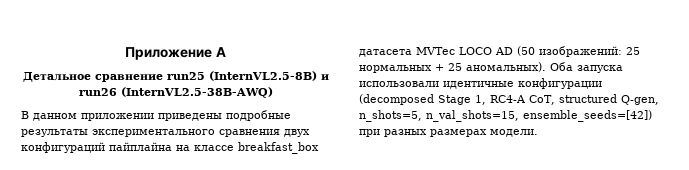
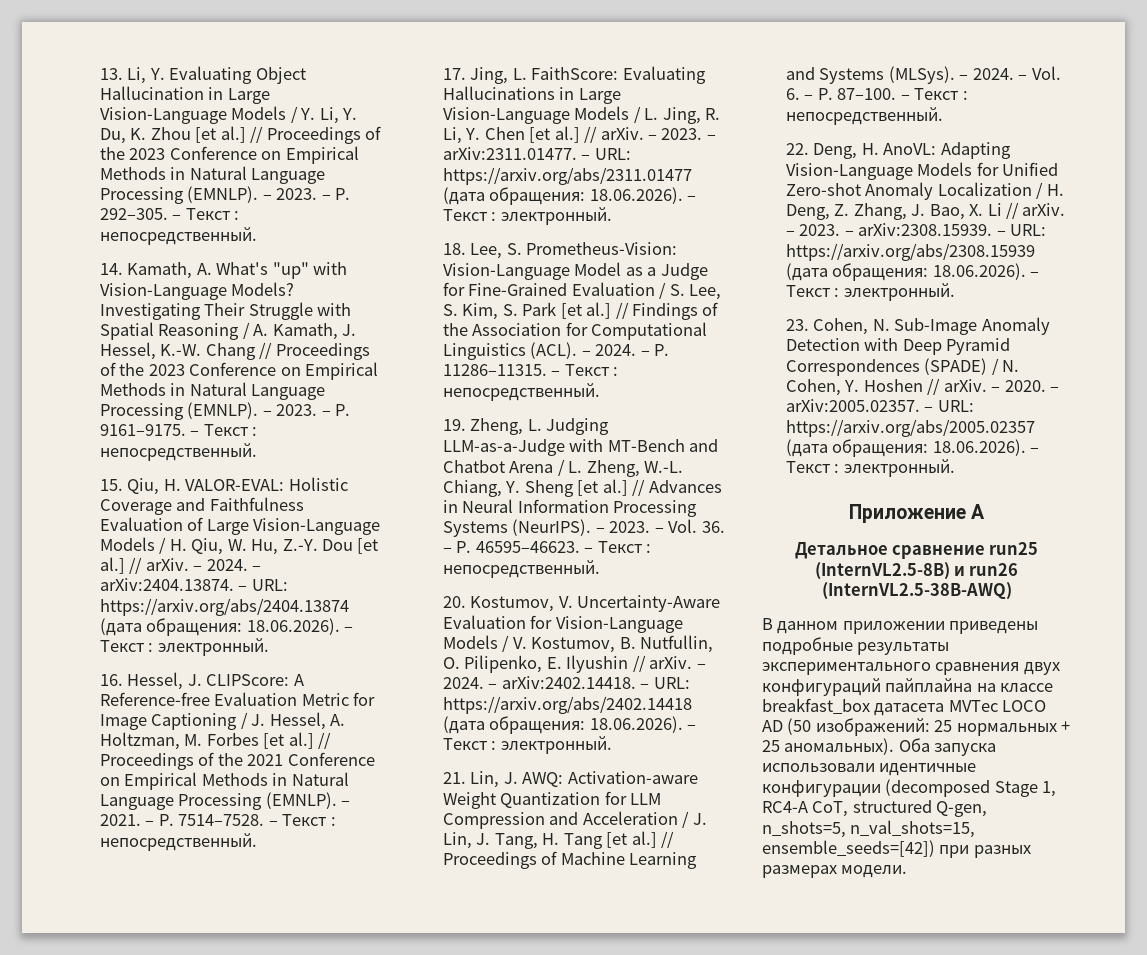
+ 13. Li, Y. Evaluating Object Hallucination in Large Vision-Language Models / Y. Li, Y. Du, K. Zhou [et al.] // Proceedings of the 2023 Conference on Empirical Methods in Natural Language Processing (EMNLP). – 2023. – P. 292–305. – Текст : непосредственный.
+ 14. Kamath, A. What's "up" with Vision-Language Models? Investigating Their Struggle with Spatial Reasoning / A. Kamath, J. Hessel, K.-W. Chang // Proceedings of the 2023 Conference on Empirical Methods in Natural Language Processing (EMNLP). – 2023. – P. 9161–9175. – Текст : непосредственный.
+ 15. Qiu, H. VALOR-EVAL: Holistic Coverage and Faithfulness Evaluation of Large Vision-Language Models / H. Qiu, W. Hu, Z.-Y. Dou [et al.] // arXiv. – 2024. – arXiv:2404.13874. – URL: https://arxiv.org/abs/2404.13874 (дата обращения: 18.06.2026). – Текст : электронный.
+ 16. Hessel, J. CLIPScore: A Reference-free Evaluation Metric for Image Captioning / J. Hessel, A. Holtzman, M. Forbes [et al.] // Proceedings of the 2021 Conference on Empirical Methods in Natural Language Processing (EMNLP). – 2021. – P. 7514–7528. – Текст : непосредственный.
+ 17. Jing, L. FaithScore: Evaluating Hallucinations in Large Vision-Language Models / L. Jing, R. Li, Y. Chen [et al.] // arXiv. – 2023. – arXiv:2311.01477. – URL: https://arxiv.org/abs/2311.01477 (дата обращения: 18.06.2026). – Текст : электронный.
+ 18. Lee, S. Prometheus-Vision: Vision-Language Model as a Judge for Fine-Grained Evaluation / S. Lee, S. Kim, S. Park [et al.] // Findings of the Association for Computational Linguistics (ACL). – 2024. – P. 11286–11315. – Текст : непосредственный.
+ 19. Zheng, L. Judging LLM-as-a-Judge with MT-Bench and Chatbot Arena / L. Zheng, W.-L. Chiang, Y. Sheng [et al.] // Advances in Neural Information Processing Systems (NeurIPS). – 2023. – Vol. 36. – P. 46595–46623. – Текст : непосредственный.
+ 20. Kostumov, V. Uncertainty-Aware Evaluation for Vision-Language Models / V. Kostumov, B. Nutfullin, O. Pilipenko, E. Ilyushin // arXiv. – 2024. – arXiv:2402.14418. – URL: https://arxiv.org/abs/2402.14418 (дата обращения: 18.06.2026). – Текст : электронный.
+ 21. Lin, J. AWQ: Activation-aware Weight Quantization for LLM Compression and Acceleration / J. Lin, J. Tang, H. Tang [et al.] // Proceedings of Machine Learning and Systems (MLSys). – 2024. – Vol. 6. – P. 87–100. – Текст : непосредственный.
+ 22. Deng, H. AnoVL: Adapting Vision-Language Models for Unified Zero-shot Anomaly Localization / H. Deng, Z. Zhang, J. Bao, X. Li // arXiv. – 2023. – arXiv:2308.15939. – URL: https://arxiv.org/abs/2308.15939 (дата обращения: 18.06.2026). – Текст : электронный.
+ 23. Cohen, N. Sub-Image Anomaly Detection with Deep Pyramid Correspondences (SPADE) / N. Cohen, Y. Hoshen // arXiv. – 2020. – arXiv:2005.02357. – URL: https://arxiv.org/abs/2005.02357 (дата обращения: 18.06.2026). – Текст : электронный.

